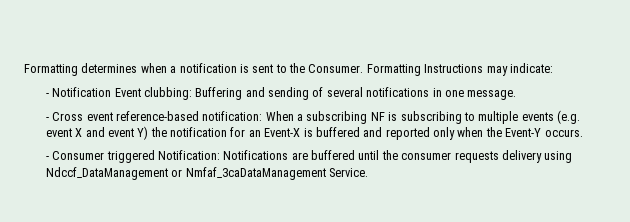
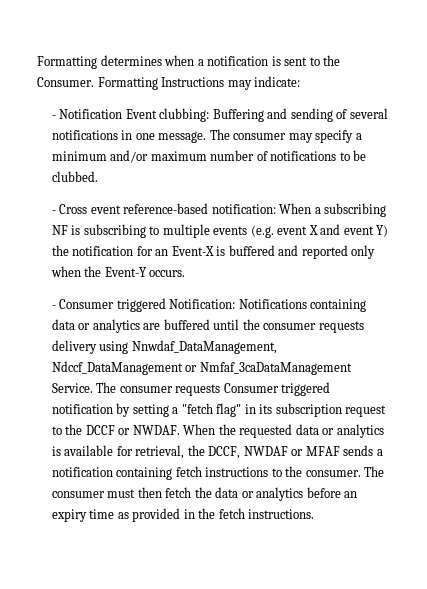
+ The consumer may specify a minimum and/or maximum number of notifications to be clubbed.
- - Consumer triggered Notification: Notifications are buffered until the consumer requests delivery using Ndccf_DataManagement or Nmfaf_3caDataManagement Service.
+ - Consumer triggered Notification: Notifications containing data or analytics are buffered until the consumer requests delivery using Nnwdaf_DataManagement, Ndccf_DataManagement or Nmfaf_3caDataManagement Service.
+ The consumer requests Consumer triggered notification by setting a "fetch flag" in its subscription request to the DCCF or NWDAF. When the requested data or analytics is available for retrieval, the DCCF, NWDAF or MFAF sends a notification containing fetch instructions to the consumer. The consumer must then fetch the data or analytics before an expiry time as provided in the fetch instructions.

